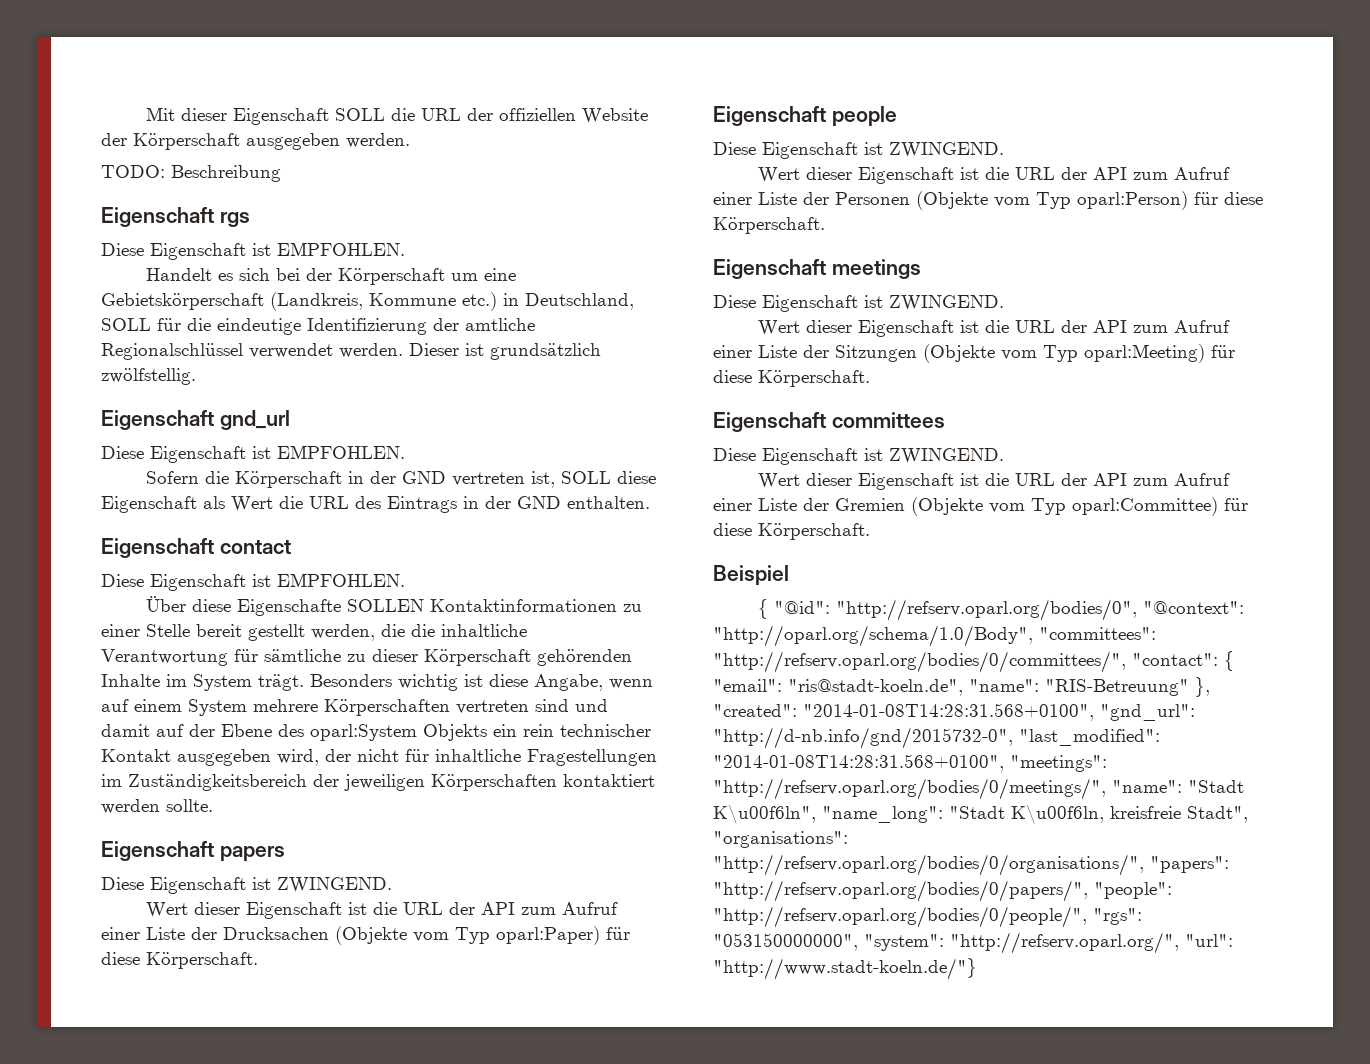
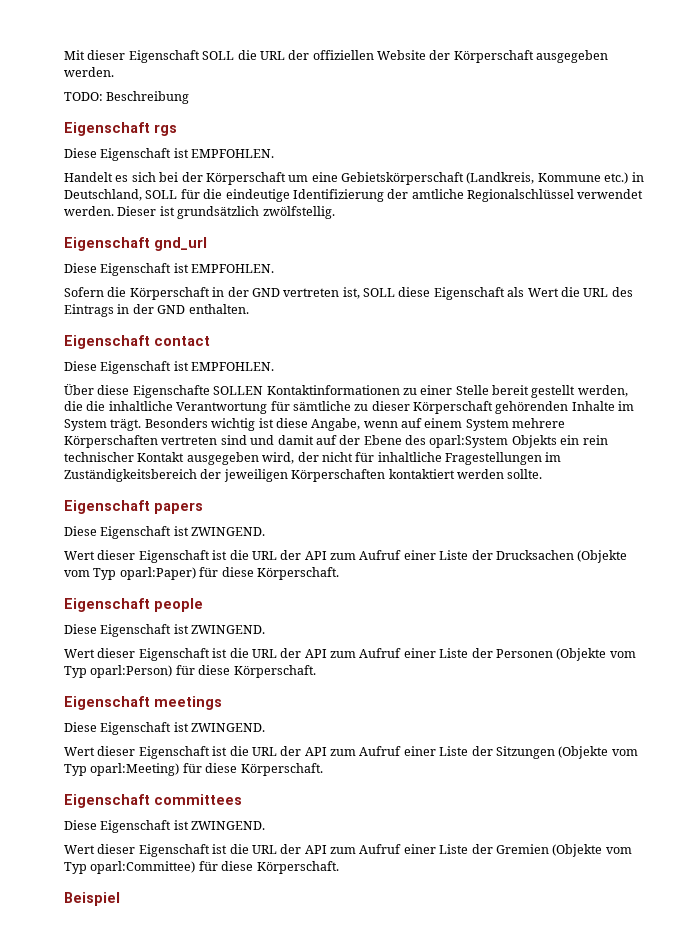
- { "@id": "http://refserv.oparl.org/bodies/0", "@context": "http://oparl.org/schema/1.0/Body", "committees": "http://refserv.oparl.org/bodies/0/committees/", "contact": { "email": "ris@stadt-koeln.de", "name": "RIS-Betreuung" }, "created": "2014-01-08T14:28:31.568+0100", "gnd_url": "http://d-nb.info/gnd/2015732-0", "last_modified": "2014-01-08T14:28:31.568+0100", "meetings": "http://refserv.oparl.org/bodies/0/meetings/", "name": "Stadt K\u00f6ln", "name_long": "Stadt K\u00f6ln, kreisfreie Stadt", "organisations": "http://refserv.oparl.org/bodies/0/organisations/", "papers": "http://refserv.oparl.org/bodies/0/papers/", "people": "http://refserv.oparl.org/bodies/0/people/", "rgs": "053150000000", "system": "http://refserv.oparl.org/", "url": "http://www.stadt-koeln.de/"}

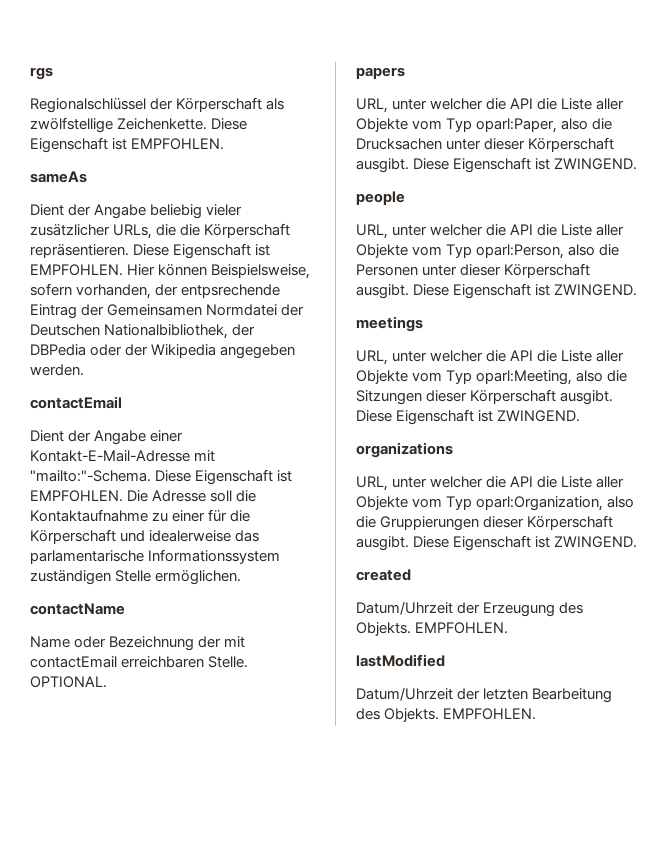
- Mit dieser Eigenschaft SOLL die URL der offiziellen Website der Körperschaft ausgegeben werden.
- TODO: Beschreibung
- Eigenschaft rgs
- Diese Eigenschaft ist EMPFOHLEN.
- Handelt es sich bei der Körperschaft um eine Gebietskörperschaft (Landkreis, Kommune etc.) in Deutschland, SOLL für die eindeutige Identifizierung der amtliche Regionalschlüssel verwendet werden. Dieser ist grundsätzlich zwölfstellig.
- Eigenschaft gnd_url
- Diese Eigenschaft ist EMPFOHLEN.
- Sofern die Körperschaft in der GND vertreten ist, SOLL diese Eigenschaft als Wert die URL des Eintrags in der GND enthalten.
- Eigenschaft contact
- Diese Eigenschaft ist EMPFOHLEN.
- Über diese Eigenschafte SOLLEN Kontaktinformationen zu einer Stelle bereit gestellt werden, die die inhaltliche Verantwortung für sämtliche zu dieser Körperschaft gehörenden Inhalte im System trägt. Besonders wichtig ist diese Angabe, wenn auf einem System mehrere Körperschaften vertreten sind und damit auf der Ebene des oparl:System Objekts ein rein technischer Kontakt ausgegeben wird, der nicht für inhaltliche Fragestellungen im Zuständigkeitsbereich der jeweiligen Körperschaften kontaktiert werden sollte.
- Eigenschaft papers
- Diese Eigenschaft ist ZWINGEND.
- Wert dieser Eigenschaft ist die URL der API zum Aufruf einer Liste der Drucksachen (Objekte vom Typ oparl:Paper) für diese Körperschaft.
- Eigenschaft people
- Diese Eigenschaft ist ZWINGEND.
- Wert dieser Eigenschaft ist die URL der API zum Aufruf einer Liste der Personen (Objekte vom Typ oparl:Person) für diese Körperschaft.
- Eigenschaft meetings
- Diese Eigenschaft ist ZWINGEND.
- Wert dieser Eigenschaft ist die URL der API zum Aufruf einer Liste der Sitzungen (Objekte vom Typ oparl:Meeting) für diese Körperschaft.
- Eigenschaft committees
- Diese Eigenschaft ist ZWINGEND.
- Wert dieser Eigenschaft ist die URL der API zum Aufruf einer Liste der Gremien (Objekte vom Typ oparl:Committee) für diese Körperschaft.
- Beispiel
+ rgs
+ Regionalschlüssel der Körperschaft als zwölfstellige Zeichenkette. Diese Eigenschaft ist EMPFOHLEN.
+ sameAs
+ Dient der Angabe beliebig vieler zusätzlicher URLs, die die Körperschaft repräsentieren. Diese Eigenschaft ist EMPFOHLEN. Hier können Beispielsweise, sofern vorhanden, der entpsrechende Eintrag der Gemeinsamen Normdatei der Deutschen Nationalbibliothek, der DBPedia oder der Wikipedia angegeben werden.
+ contactEmail
+ Dient der Angabe einer Kontakt-E-Mail-Adresse mit "mailto:"-Schema. Diese Eigenschaft ist EMPFOHLEN. Die Adresse soll die Kontaktaufnahme zu einer für die Körperschaft und idealerweise das parlamentarische Informationssystem zuständigen Stelle ermöglichen.
+ contactName
+ Name oder Bezeichnung der mit contactEmail erreichbaren Stelle. OPTIONAL.
+ papers
+ URL, unter welcher die API die Liste aller Objekte vom Typ oparl:Paper, also die Drucksachen unter dieser Körperschaft ausgibt. Diese Eigenschaft ist ZWINGEND.
+ people
+ URL, unter welcher die API die Liste aller Objekte vom Typ oparl:Person, also die Personen unter dieser Körperschaft ausgibt. Diese Eigenschaft ist ZWINGEND.
+ meetings
+ URL, unter welcher die API die Liste aller Objekte vom Typ oparl:Meeting, also die Sitzungen dieser Körperschaft ausgibt. Diese Eigenschaft ist ZWINGEND.
+ organizations
+ URL, unter welcher die API die Liste aller Objekte vom Typ oparl:Organization, also die Gruppierungen dieser Körperschaft ausgibt. Diese Eigenschaft ist ZWINGEND.
+ created
+ Datum/Uhrzeit der Erzeugung des Objekts. EMPFOHLEN.
+ lastModified
+ Datum/Uhrzeit der letzten Bearbeitung des Objekts. EMPFOHLEN.

